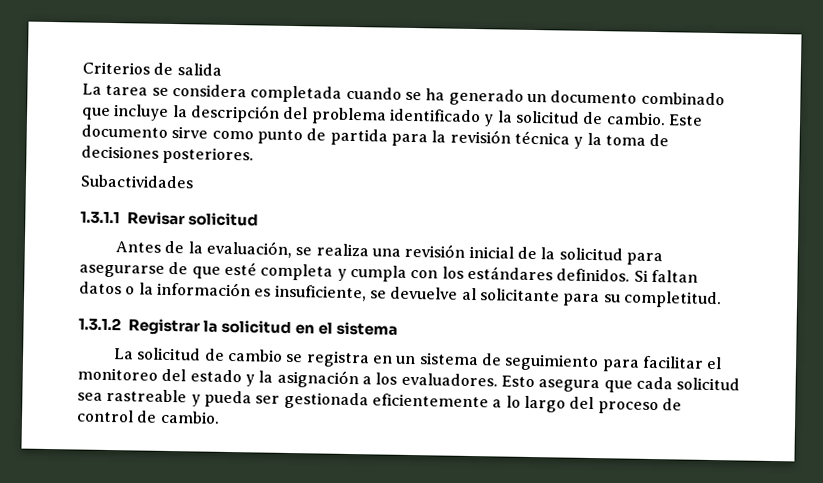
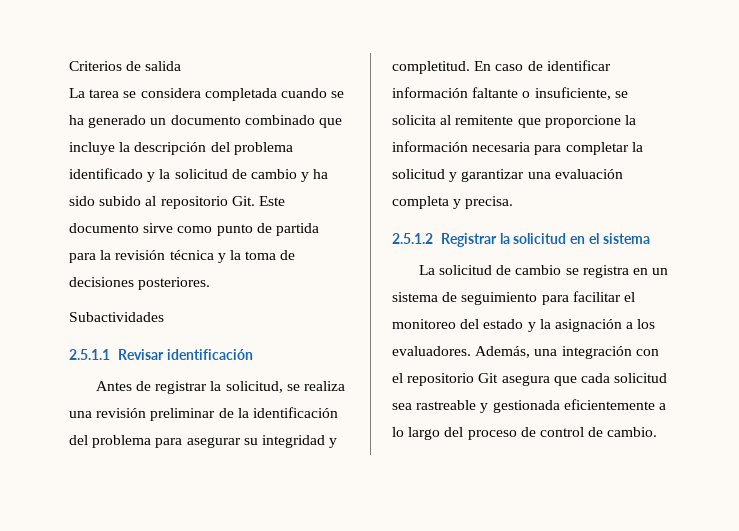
- La tarea se considera completada cuando se ha generado un documento combinado que incluye la descripción del problema identificado y la solicitud de cambio. Este documento sirve como punto de partida para la revisión técnica y la toma de decisiones posteriores.
+ La tarea se considera completada cuando se ha generado un documento combinado que incluye la descripción del problema identificado y la solicitud de cambio y ha sido subido al repositorio Git. Este documento sirve como punto de partida para la revisión técnica y la toma de decisiones posteriores.
- 1.3.1.1 Revisar solicitud
+ 2.5.1.1 Revisar identificación
- Antes de la evaluación, se realiza una revisión inicial de la solicitud para asegurarse de que esté completa y cumpla con los estándares definidos. Si faltan datos o la información es insuficiente, se devuelve al solicitante para su completitud.
- 1.3.1.2 Registrar la solicitud en el sistema
+ Antes de registrar la solicitud, se realiza una revisión preliminar de la identificación del problema para asegurar su integridad y completitud. En caso de identificar información faltante o insuficiente, se solicita al remitente que proporcione la información necesaria para completar la solicitud y garantizar una evaluación completa y precisa.
+ 2.5.1.2 Registrar la solicitud en el sistema
- Esto asegura que cada solicitud sea rastreable y pueda ser gestionada eficientemente a lo largo del proceso de control de cambio.
+ Además, una integración con el repositorio Git asegura que cada solicitud sea rastreable y gestionada eficientemente a lo largo del proceso de control de cambio.

